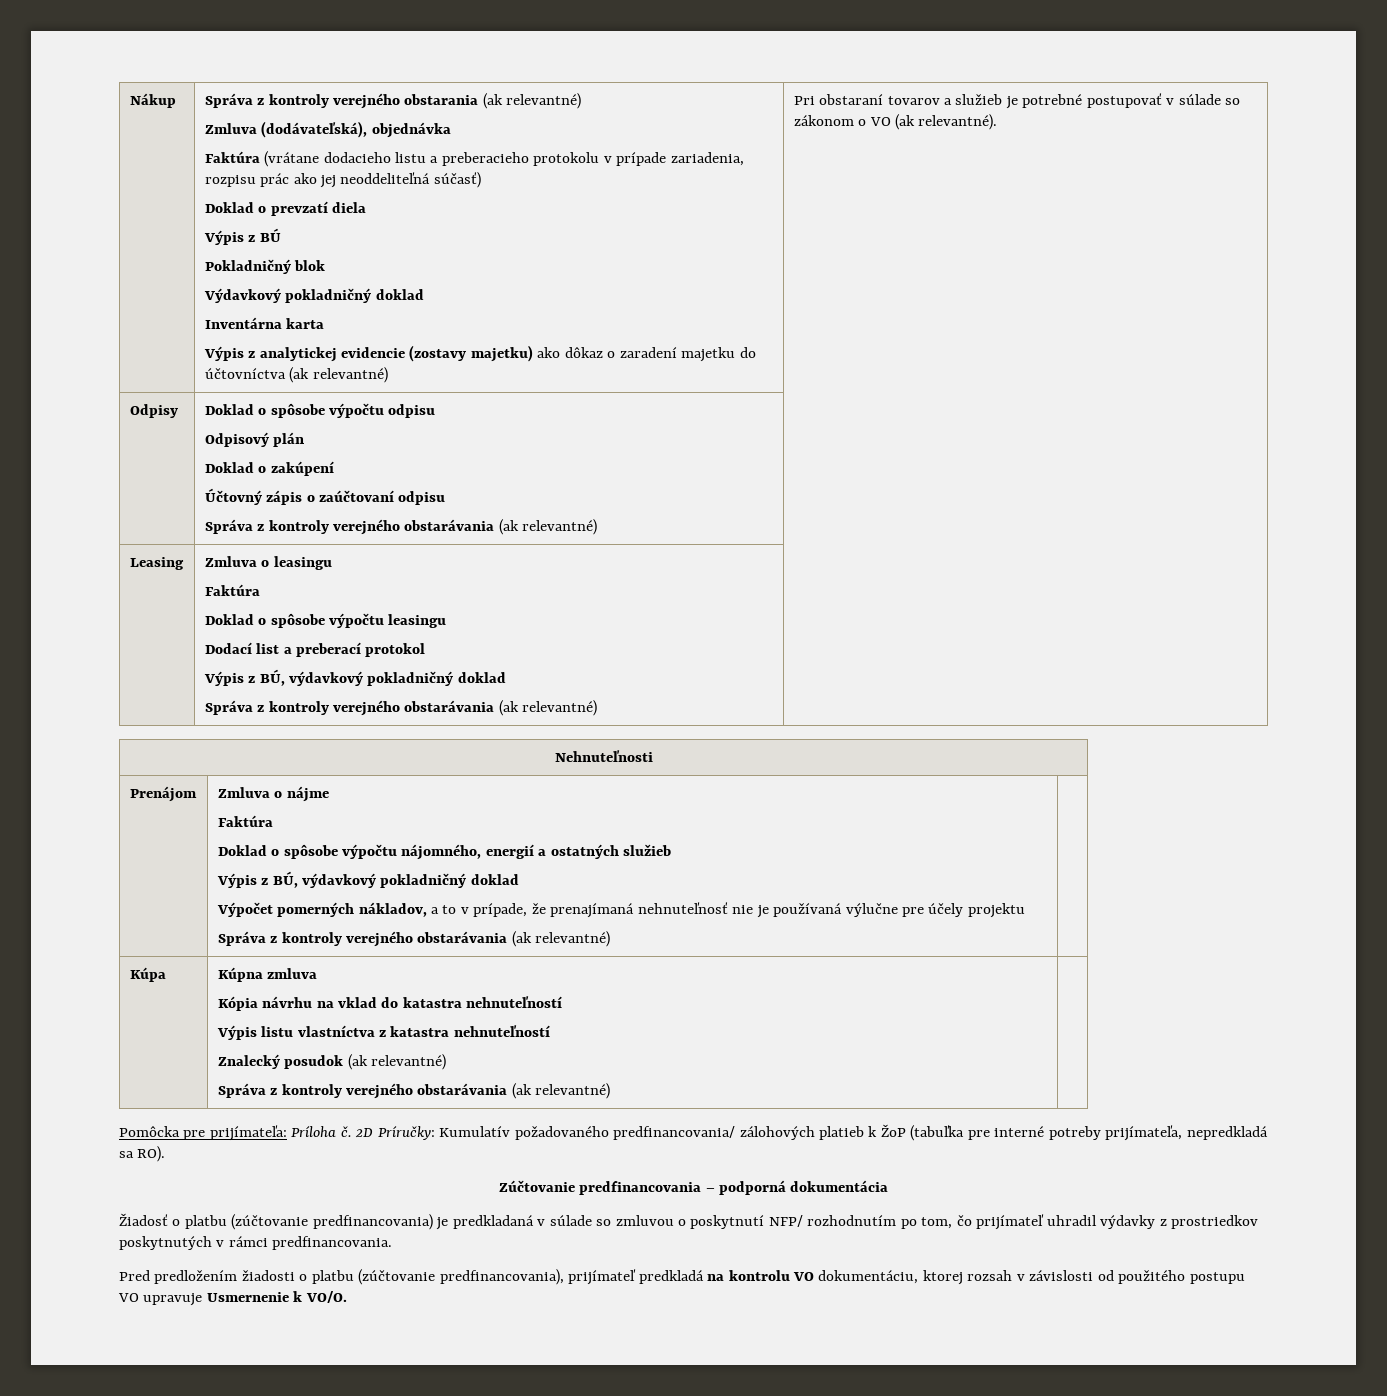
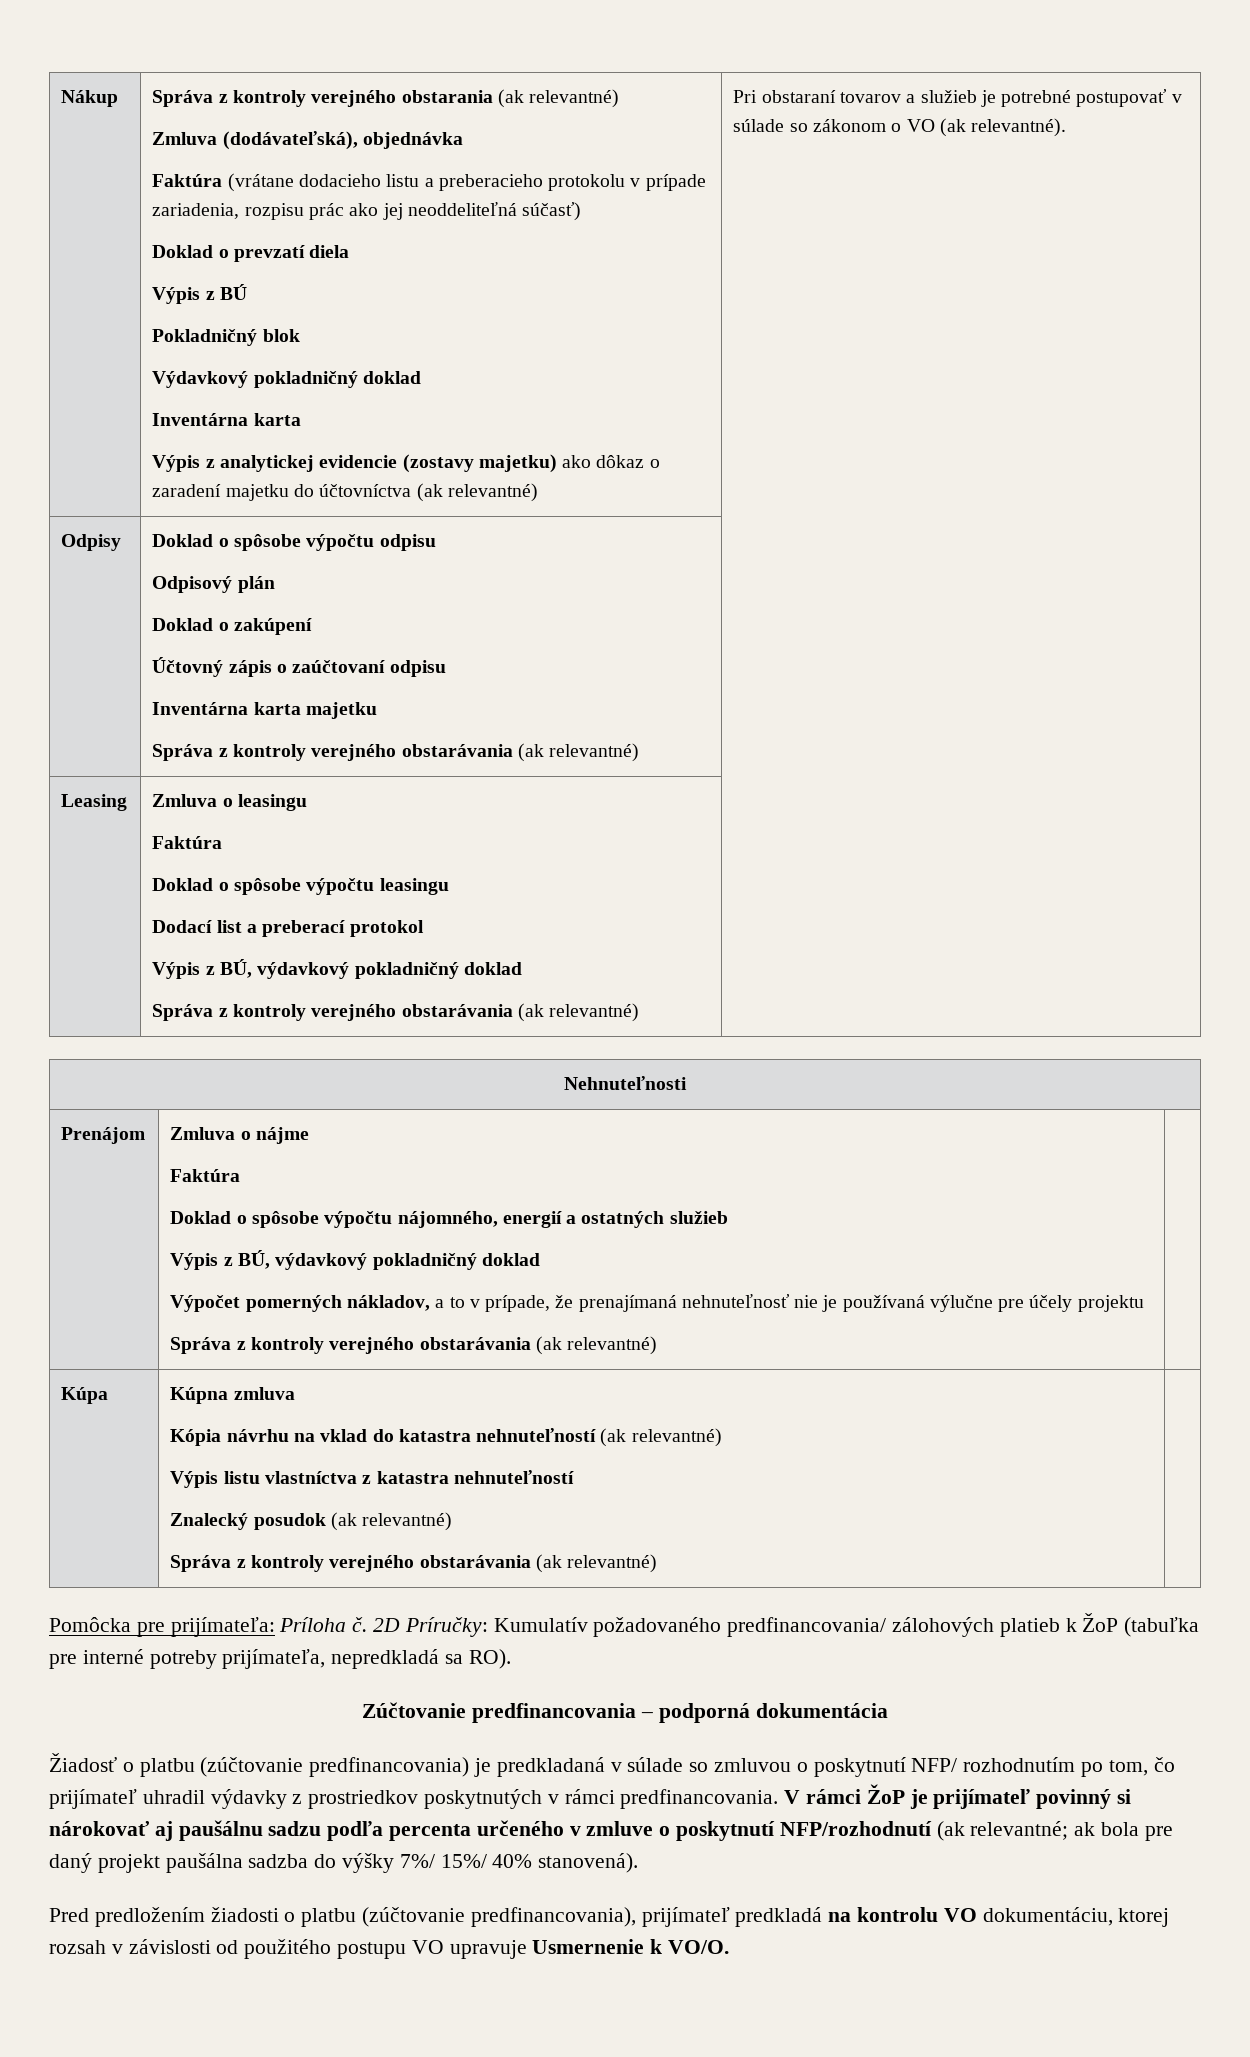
  Odpisy | Doklad o spôsobe výpočtu odpisu
  Odpisový plán
  Doklad o zakúpení
  Účtovný zápis o zaúčtovaní odpisu
+ Inventárna karta majetku
  Kúpa | Kúpna zmluva
- Kópia návrhu na vklad do katastra nehnuteľností
+ Kópia návrhu na vklad do katastra nehnuteľností (ak relevantné)
+ V rámci ŽoP je prijímateľ povinný si nárokovať aj paušálnu sadzu podľa percenta určeného v zmluve o poskytnutí NFP/rozhodnutí (ak relevantné; ak bola pre daný projekt paušálna sadzba do výšky 7%/ 15%/ 40% stanovená).

